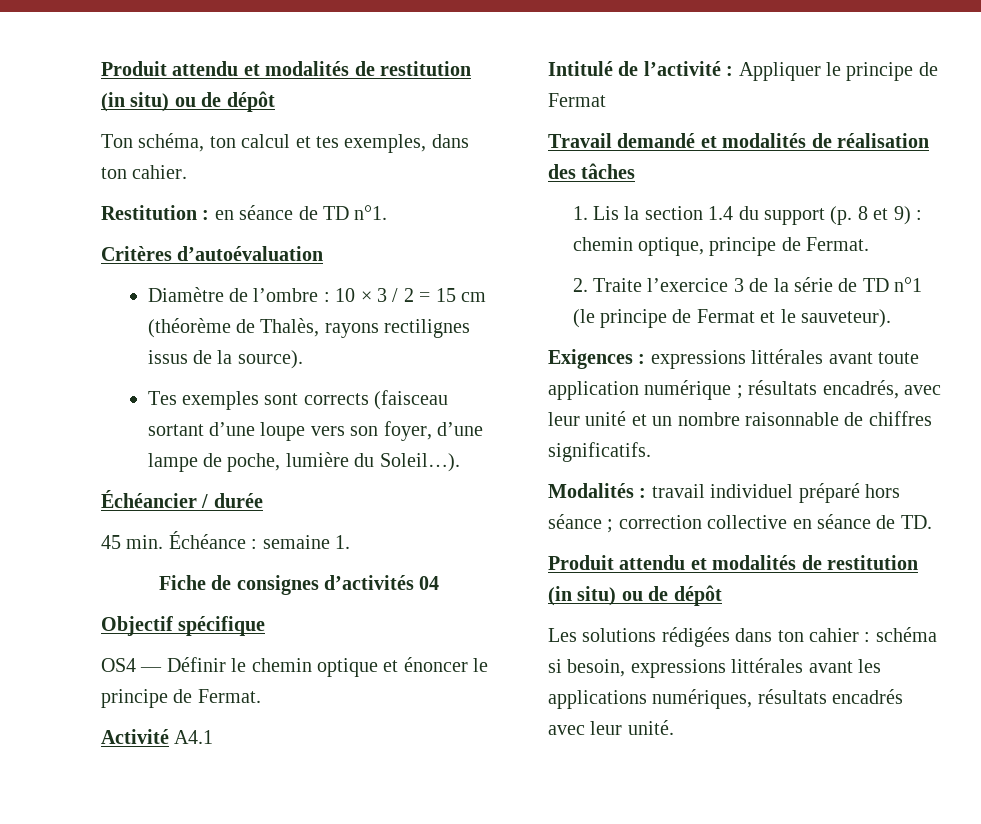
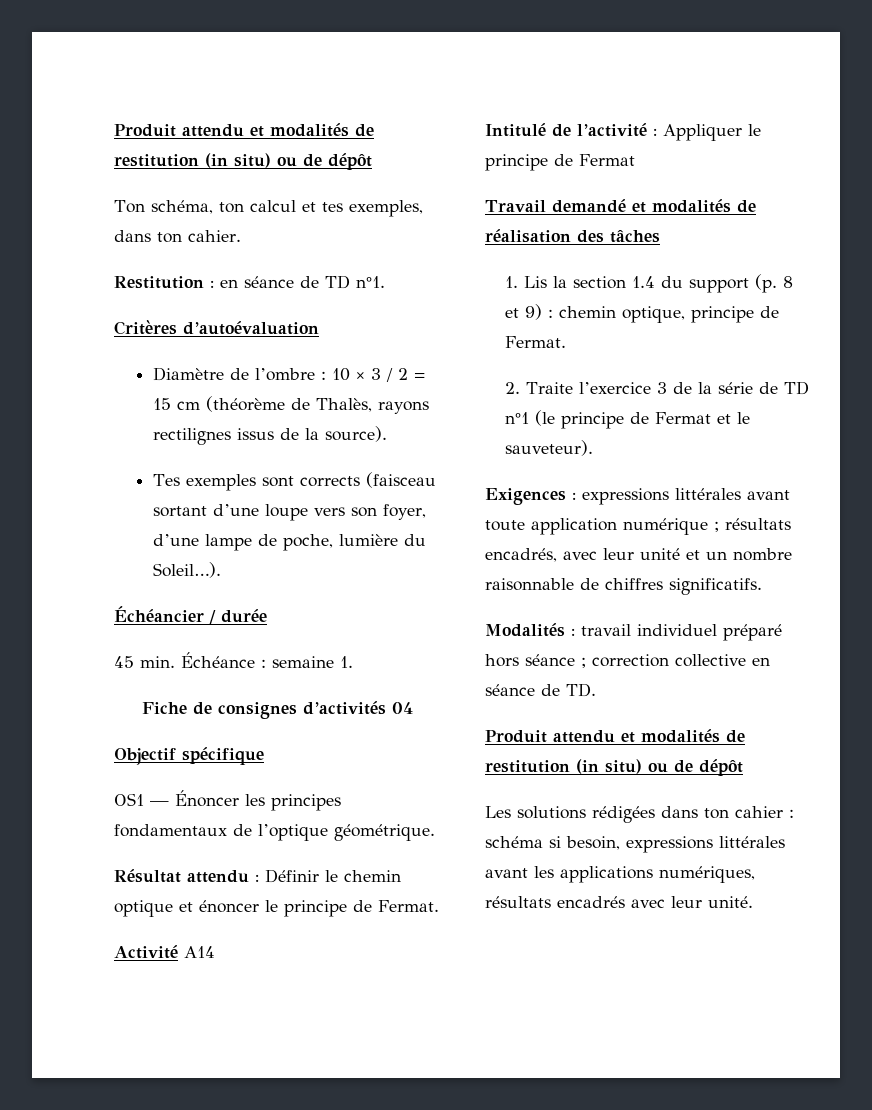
- OS4 — Définir le chemin optique et énoncer le principe de Fermat.
+ OS1 — Énoncer les principes fondamentaux de l’optique géométrique.
+ Résultat attendu : Définir le chemin optique et énoncer le principe de Fermat.
- Activité A4.1
+ Activité A14

